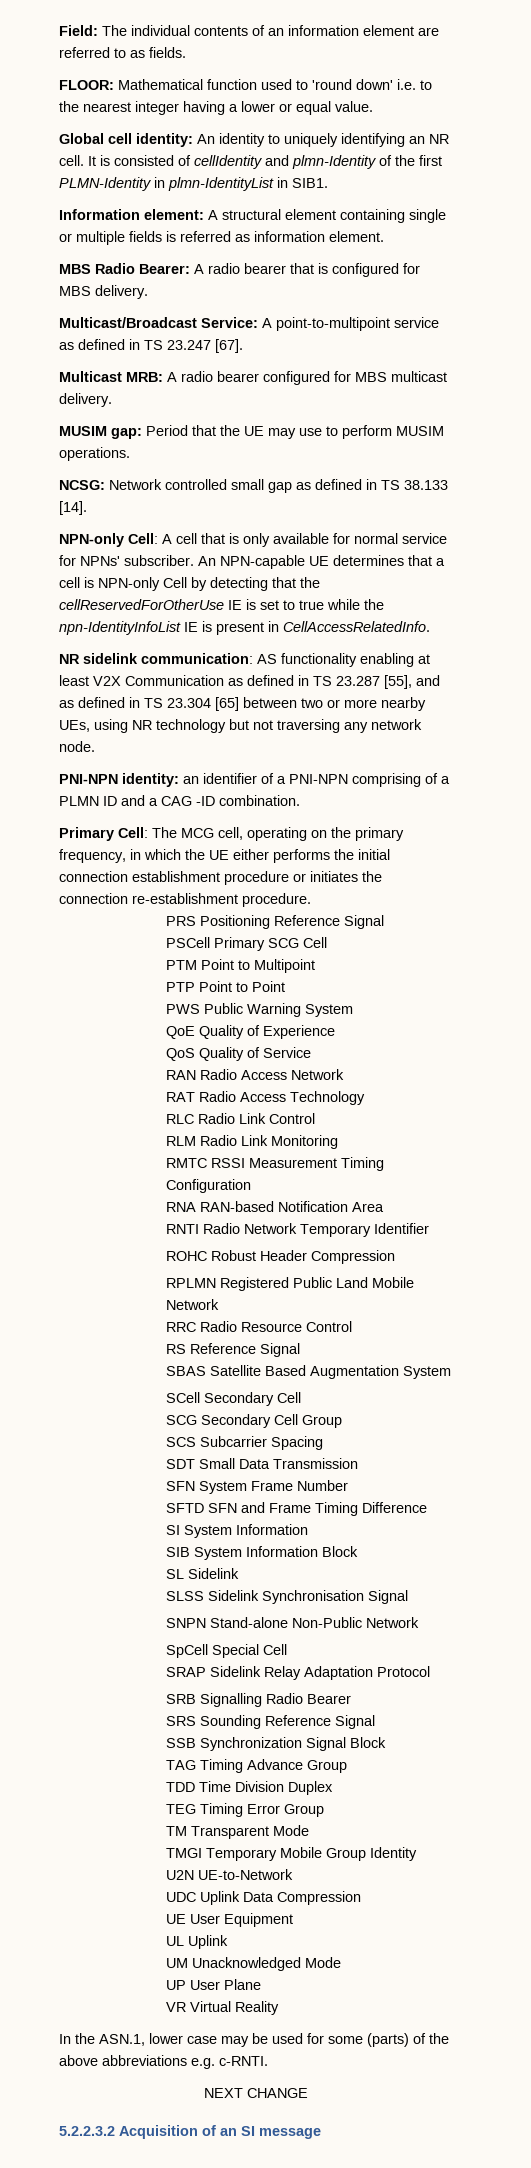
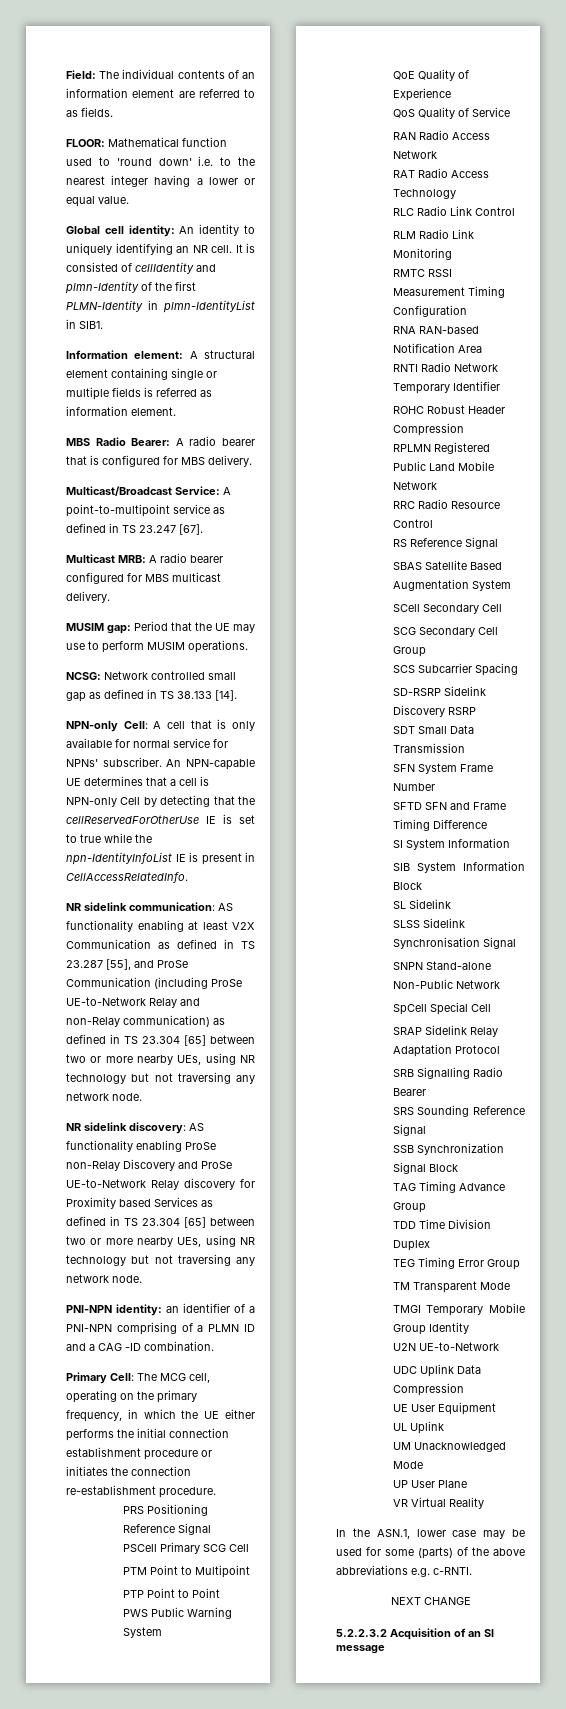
- NR sidelink communication: AS functionality enabling at least V2X Communication as defined in TS 23.287 [55], and as defined in TS 23.304 [65] between two or more nearby UEs, using NR technology but not traversing any network node.
+ NR sidelink communication: AS functionality enabling at least V2X Communication as defined in TS 23.287 [55], and ProSe Communication (including ProSe UE-to-Network Relay and non-Relay communication) as defined in TS 23.304 [65] between two or more nearby UEs, using NR technology but not traversing any network node.
+ NR sidelink discovery: AS functionality enabling ProSe non-Relay Discovery and ProSe UE-to-Network Relay discovery for Proximity based Services as defined in TS 23.304 [65] between two or more nearby UEs, using NR technology but not traversing any network node.
+ SD-RSRP Sidelink Discovery RSRP

